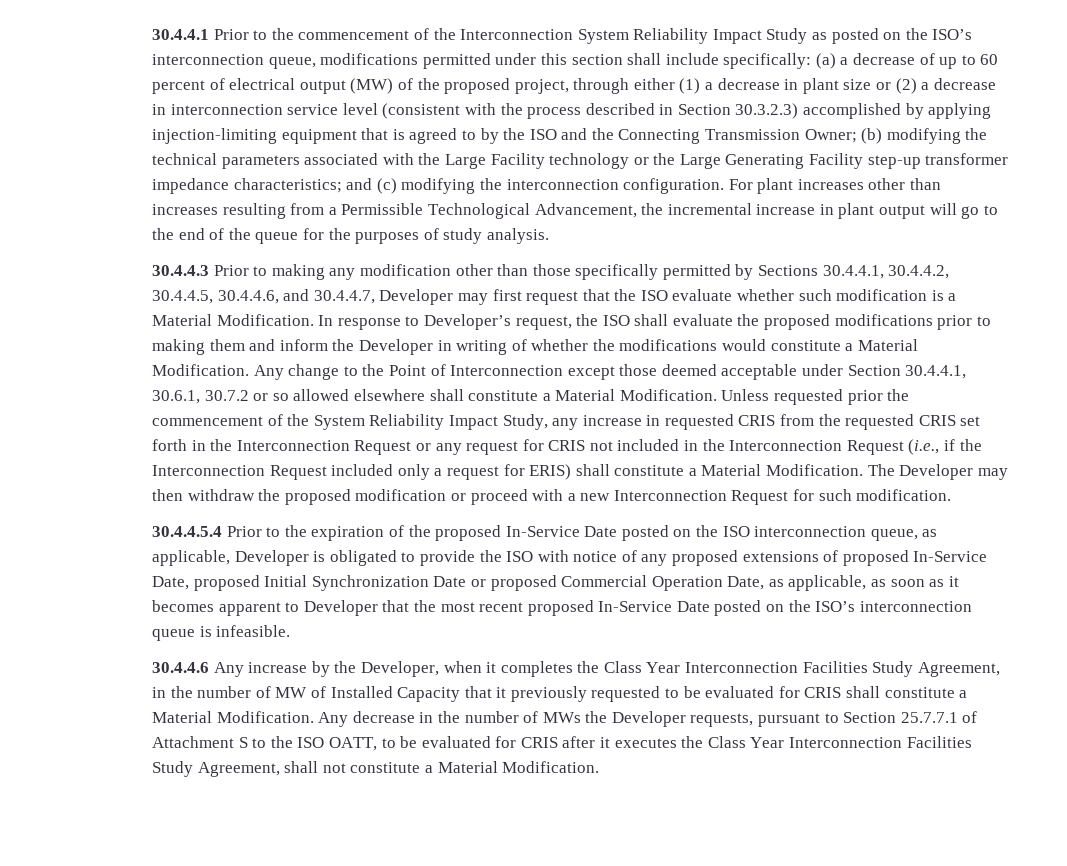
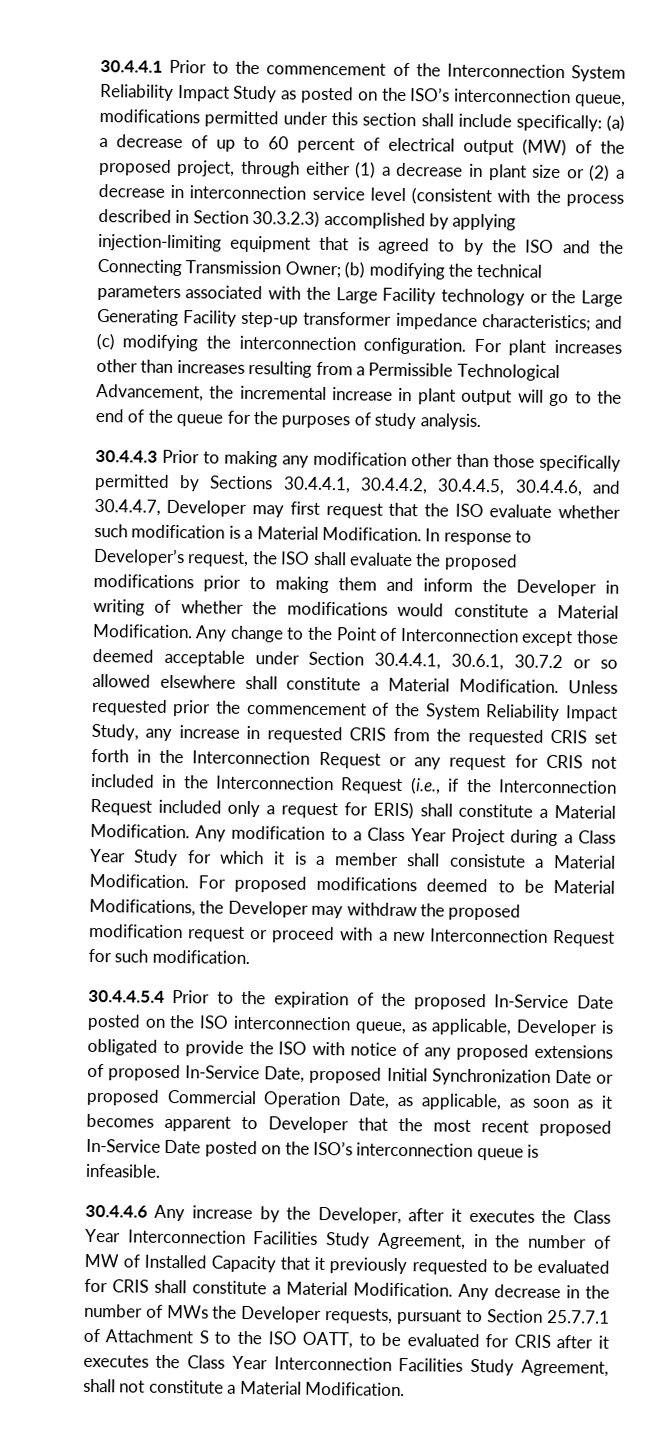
- The Developer may then withdraw the proposed modification or proceed with a new Interconnection Request for such modification.
+ Any modification to a Class Year Project during a Class Year Study for which it is a member shall consistute a Material Modification. For proposed modifications deemed to be Material Modifications, the Developer may withdraw the proposed modification request or proceed with a new Interconnection Request for such modification.
- 30.4.4.6 Any increase by the Developer, when it completes the Class Year Interconnection Facilities Study Agreement, in the number of MW of Installed Capacity that it previously requested to be evaluated for CRIS shall constitute a Material Modification.
+ 30.4.4.6 Any increase by the Developer, after it executes the Class Year Interconnection Facilities Study Agreement, in the number of MW of Installed Capacity that it previously requested to be evaluated for CRIS shall constitute a Material Modification.

